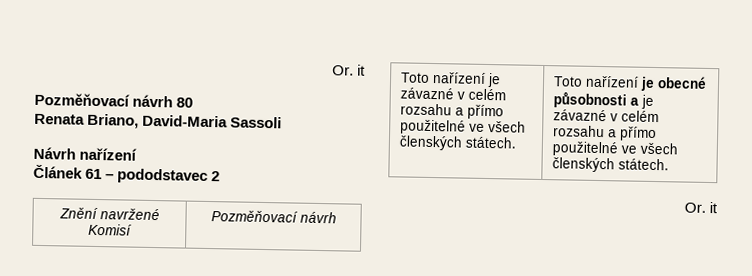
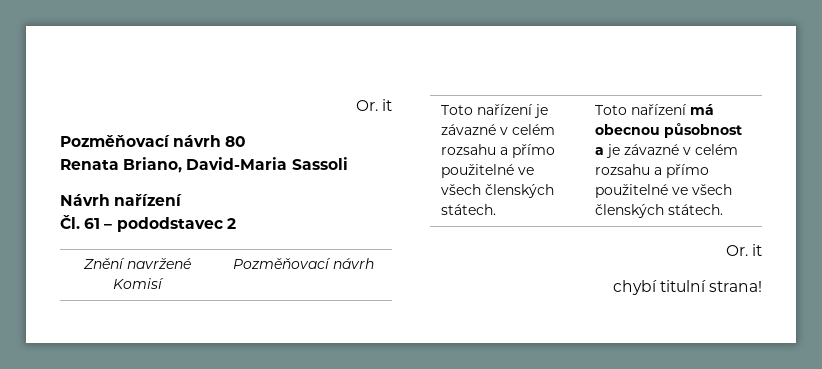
- Článek 61 – pododstavec 2
+ Čl. 61 – pododstavec 2
- Toto nařízení je závazné v celém rozsahu a přímo použitelné ve všech členských státech. | Toto nařízení je obecné působnosti a je závazné v celém rozsahu a přímo použitelné ve všech členských státech.
+ Toto nařízení je závazné v celém rozsahu a přímo použitelné ve všech členských státech. | Toto nařízení má obecnou působnost a je závazné v celém rozsahu a přímo použitelné ve všech členských státech.
+ chybí titulní strana!

